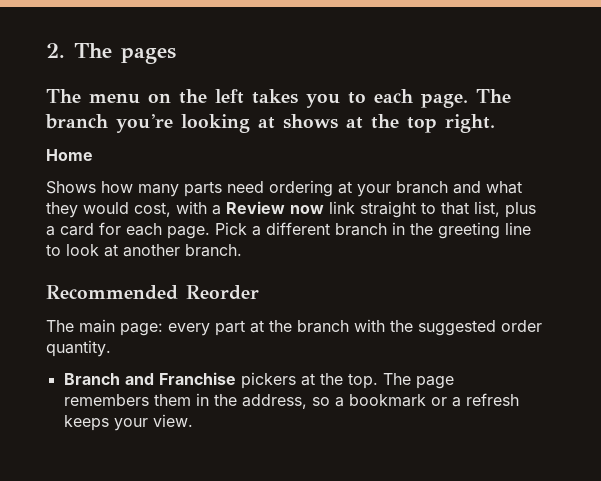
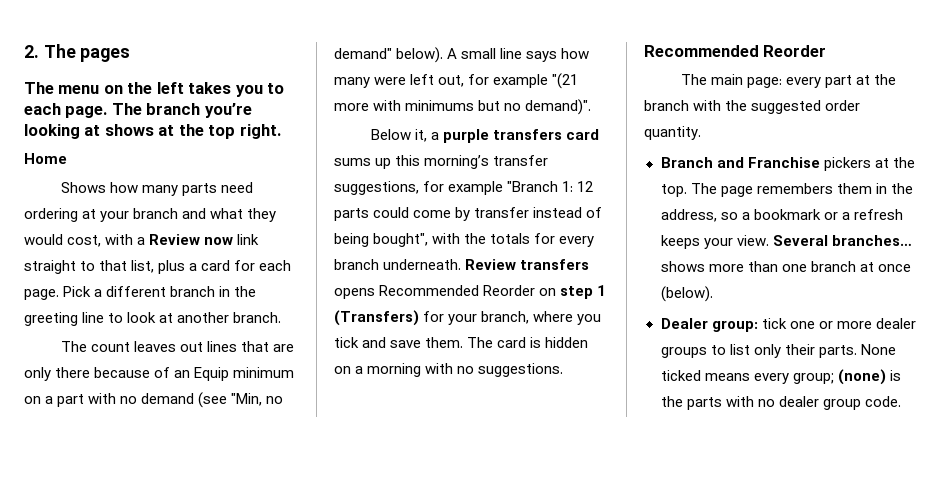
+ The count leaves out lines that are only there because of an Equip minimum on a part with no demand (see "Min, no demand" below). A small line says how many were left out, for example "(21 more with minimums but no demand)".
+ Below it, a purple transfers card sums up this morning’s transfer suggestions, for example "Branch 1: 12 parts could come by transfer instead of being bought", with the totals for every branch underneath. Review transfers opens Recommended Reorder on step 1 (Transfers) for your branch, where you tick and save them. The card is hidden on a morning with no suggestions.
+ Several branches… shows more than one branch at once (below).
+ Dealer group: tick one or more dealer groups to list only their parts. None ticked means every group; (none) is the parts with no dealer group code.

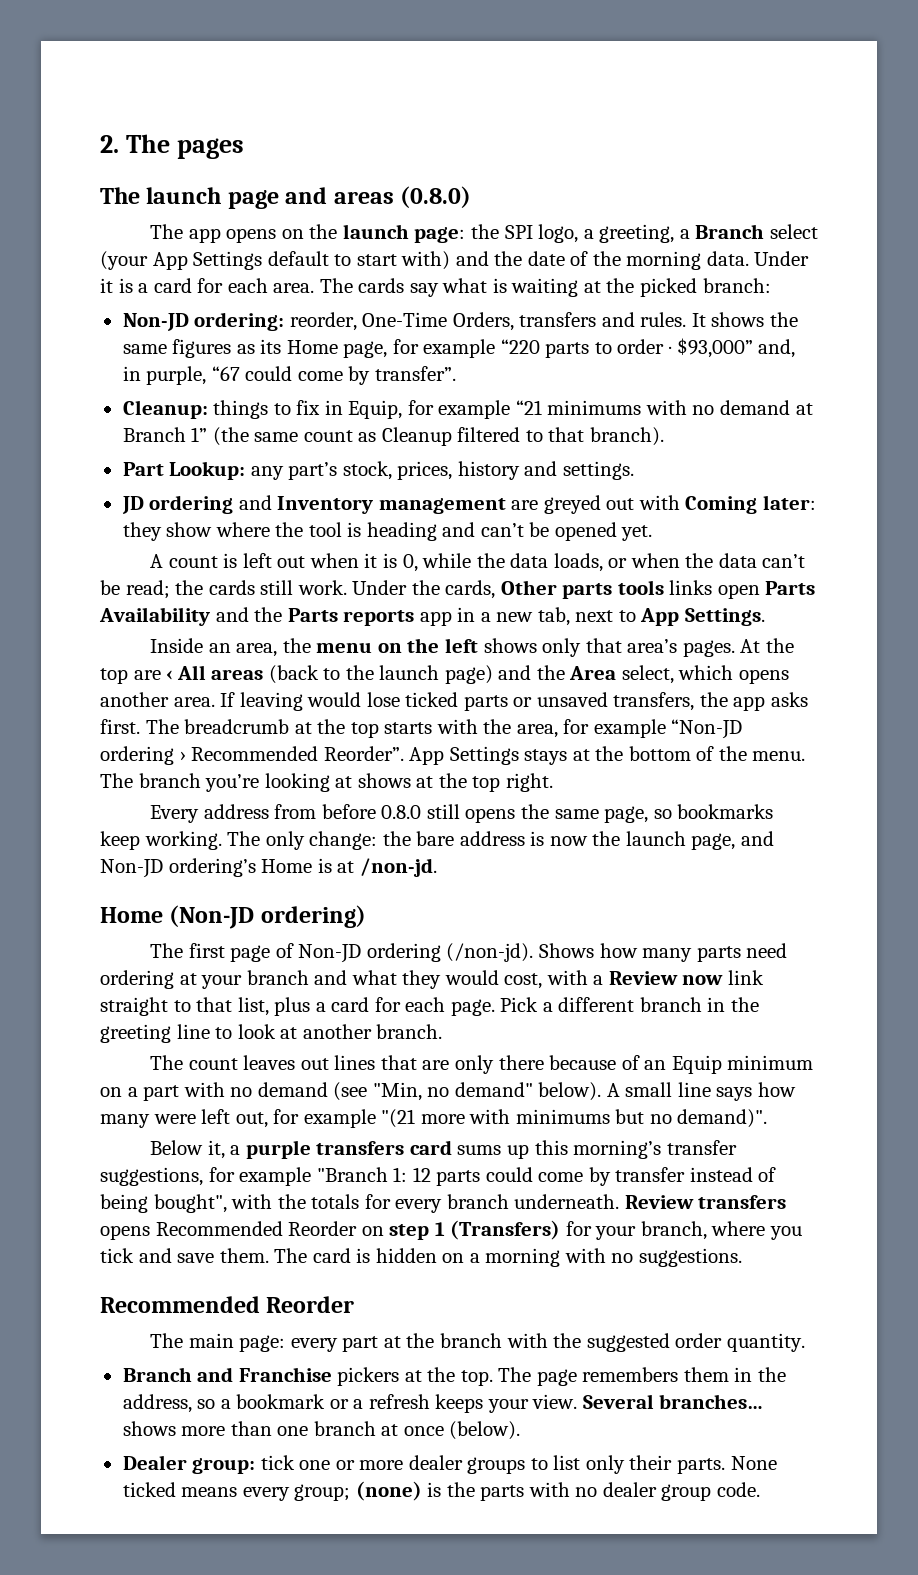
- The menu on the left takes you to each page.
+ The launch page and areas (0.8.0)
+ The app opens on the launch page: the SPI logo, a greeting, a Branch select (your App Settings default to start with) and the date of the morning data. Under it is a card for each area. The cards say what is waiting at the picked branch:
+ Non-JD ordering: reorder, One-Time Orders, transfers and rules. It shows the same figures as its Home page, for example “220 parts to order · $93,000” and, in purple, “67 could come by transfer”.
+ Cleanup: things to fix in Equip, for example “21 minimums with no demand at Branch 1” (the same count as Cleanup filtered to that branch).
+ Part Lookup: any part’s stock, prices, history and settings.
+ JD ordering and Inventory management are greyed out with Coming later: they show where the tool is heading and can’t be opened yet.
+ A count is left out when it is 0, while the data loads, or when the data can’t be read; the cards still work. Under the cards, Other parts tools links open Parts Availability and the Parts reports app in a new tab, next to App Settings.
+ Inside an area, the menu on the left shows only that area’s pages. At the top are ‹ All areas (back to the launch page) and the Area select, which opens another area. If leaving would lose ticked parts or unsaved transfers, the app asks first. The breadcrumb at the top starts with the area, for example “Non-JD ordering › Recommended Reorder”. App Settings stays at the bottom of the menu.
- Home
- Shows how many parts need ordering at your branch and what they would cost, with a Review now link straight to that list, plus a card for each page.
+ Every address from before 0.8.0 still opens the same page, so bookmarks keep working. The only change: the bare address is now the launch page, and Non-JD ordering’s Home is at /non-jd.
+ Home (Non-JD ordering)
+ The first page of Non-JD ordering (/non-jd). Shows how many parts need ordering at your branch and what they would cost, with a Review now link straight to that list, plus a card for each page.

